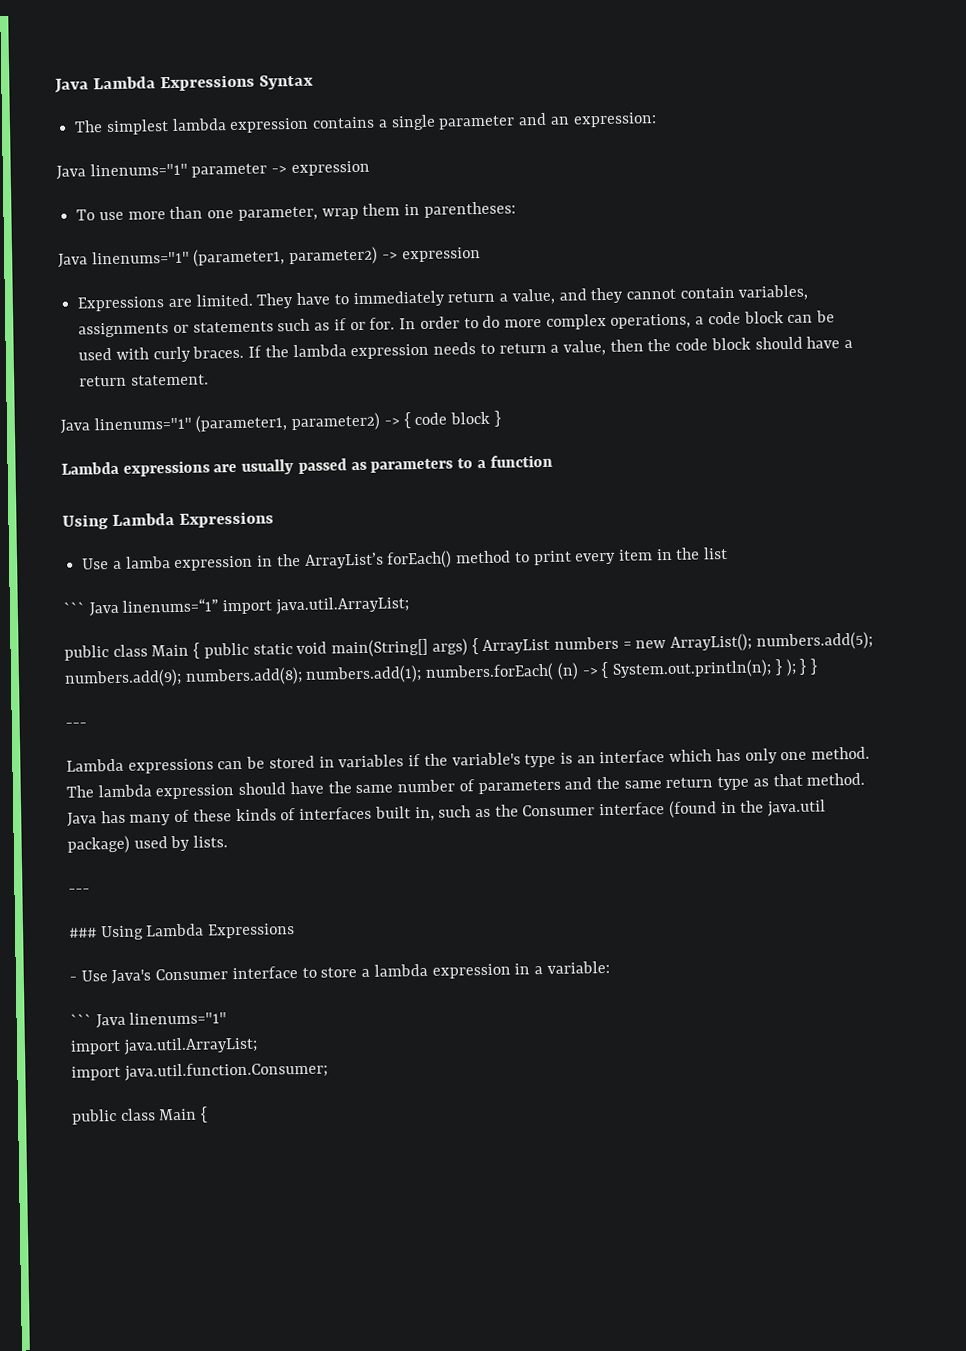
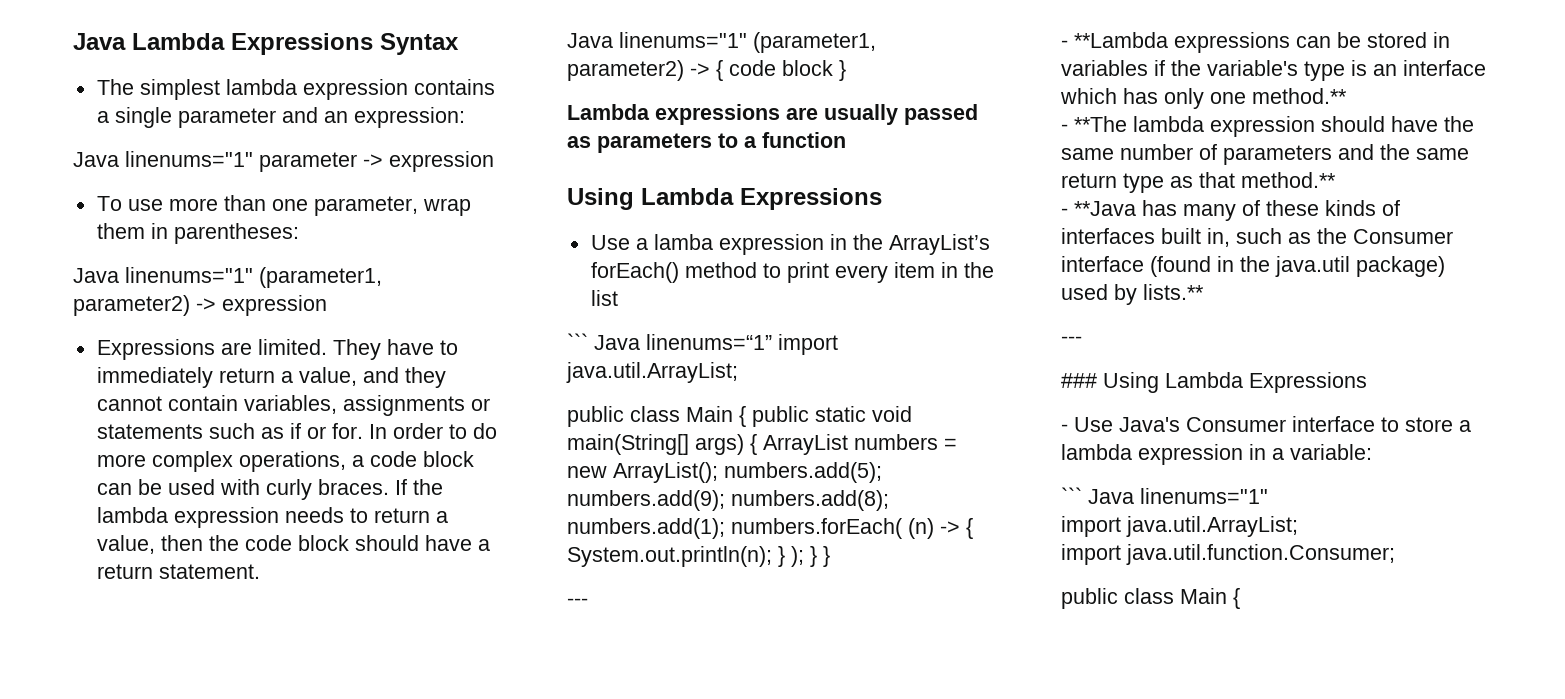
- Lambda expressions can be stored in variables if the variable's type is an interface which has only one method. The lambda expression should have the same number of parameters and the same return type as that method. Java has many of these kinds of interfaces built in, such as the Consumer interface (found in the java.util package) used by lists.
+ - **Lambda expressions can be stored in variables if the variable's type is an interface which has only one method.**
+ - **The lambda expression should have the same number of parameters and the same return type as that method.**
+ - **Java has many of these kinds of interfaces built in, such as the Consumer interface (found in the java.util package) used by lists.**

